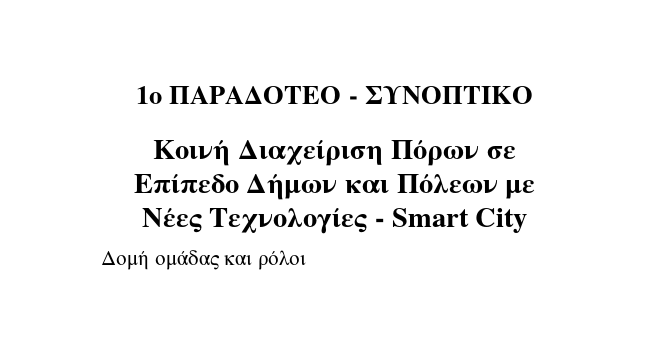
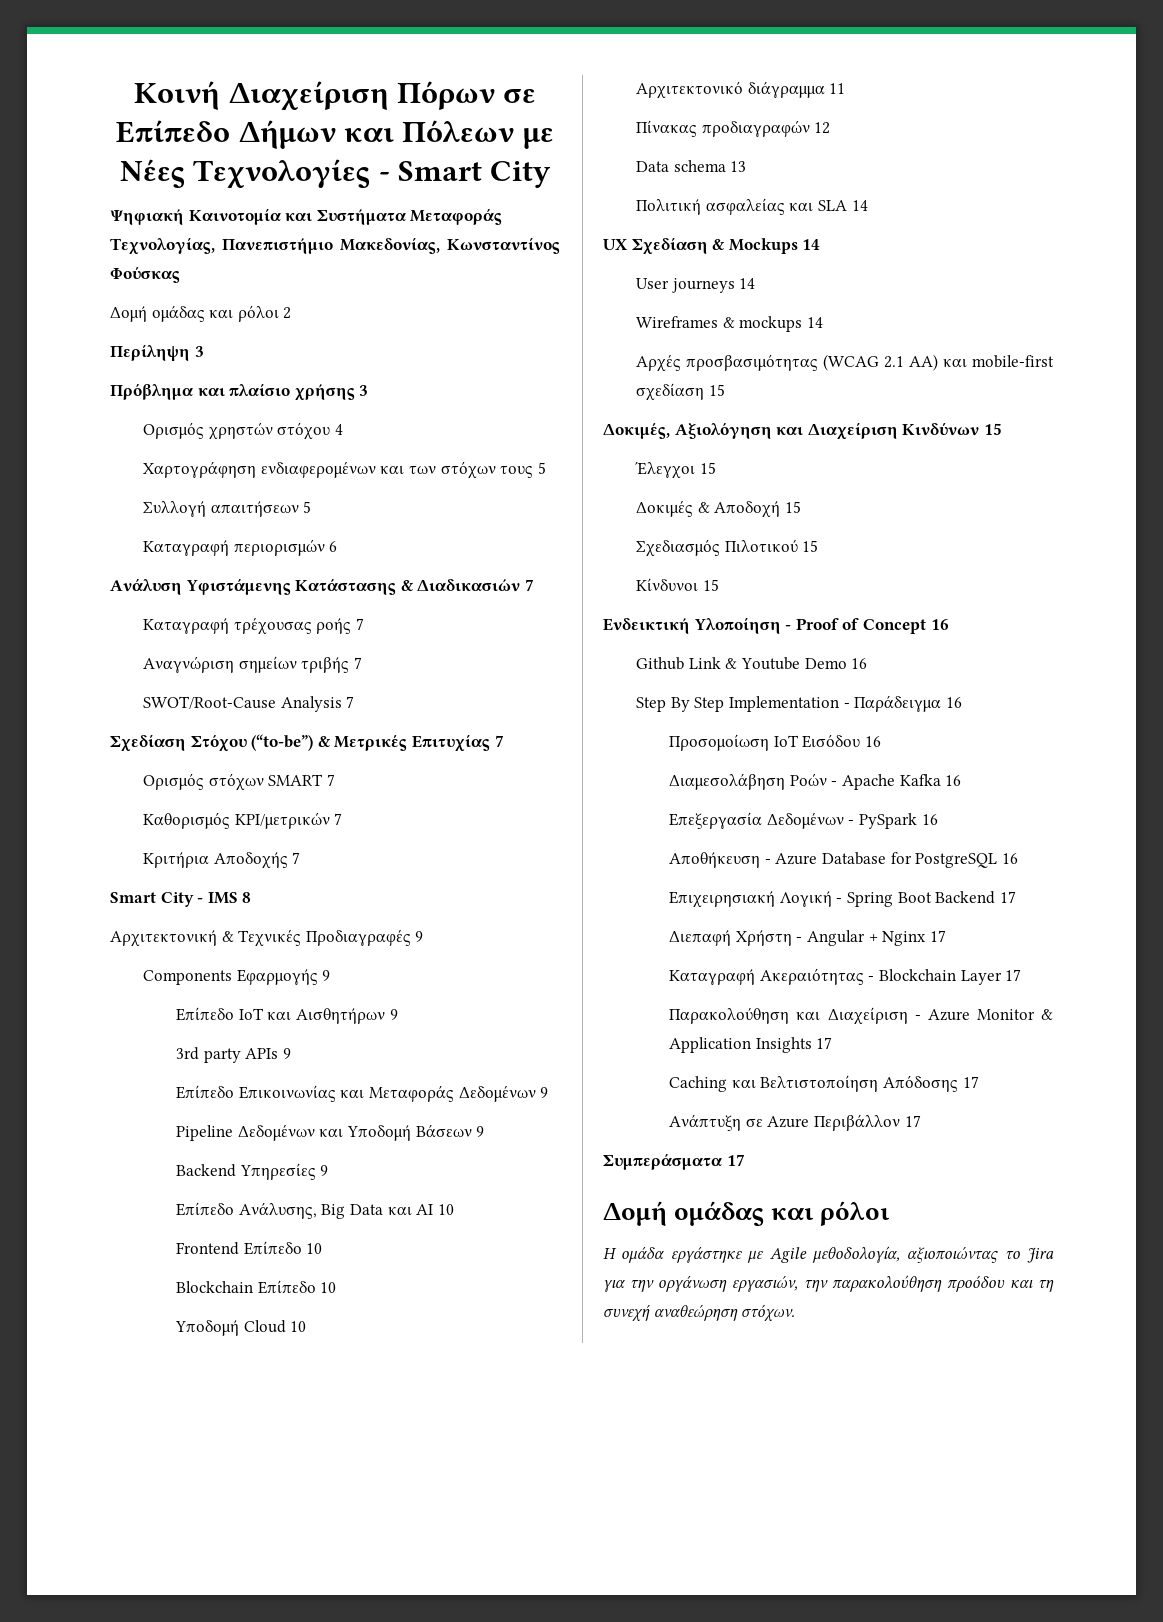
- 1ο ΠΑΡΑΔΟΤΕΟ - ΣΥΝΟΠΤΙΚΟ
+ Ψηφιακή Καινοτομία και Συστήματα Μεταφοράς Τεχνολογίας, Πανεπιστήμιο Μακεδονίας, Κωνσταντίνος Φούσκας
+ Δομή ομάδας και ρόλοι 2
+ Περίληψη 3
+ Πρόβλημα και πλαίσιο χρήσης 3
+ Ορισμός χρηστών στόχου 4
+ Χαρτογράφηση ενδιαφερομένων και των στόχων τους 5
+ Συλλογή απαιτήσεων 5
+ Καταγραφή περιορισμών 6
+ Ανάλυση Υφιστάμενης Κατάστασης & Διαδικασιών 7
+ Καταγραφή τρέχουσας ροής 7
+ Αναγνώριση σημείων τριβής 7
+ SWOT/Root-Cause Analysis 7
+ Σχεδίαση Στόχου (“to‑be”) & Μετρικές Επιτυχίας 7
+ Ορισμός στόχων SMART 7
+ Καθορισμός KPI/μετρικών 7
+ Κριτήρια Αποδοχής 7
+ Smart City - ΙΜS 8
+ Αρχιτεκτονική & Τεχνικές Προδιαγραφές 9
+ Components Εφαρμογής 9
+ Επίπεδο IoT και Αισθητήρων 9
+ 3rd party APIs 9
+ Επίπεδο Επικοινωνίας και Μεταφοράς Δεδομένων 9
+ Pipeline Δεδομένων και Υποδομή Βάσεων 9
+ Backend Υπηρεσίες 9
+ Επίπεδο Ανάλυσης, Big Data και AI 10
+ Frontend Επίπεδο 10
+ Blockchain Επίπεδο 10
+ Υποδομή Cloud 10
+ Αρχιτεκτονικό διάγραμμα 11
+ Πίνακας προδιαγραφών 12
+ Data schema 13
+ Πολιτική ασφαλείας και SLA 14
+ UX Σχεδίαση & Mockups 14
+ User journeys 14
+ Wireframes & mockups 14
+ Αρχές προσβασιμότητας (WCAG 2.1 AA) και mobile-first σχεδίαση 15
+ Δοκιμές, Αξιολόγηση και Διαχείριση Κινδύνων 15
+ Έλεγχοι 15
+ Δοκιμές & Αποδοχή 15
+ Σχεδιασμός Πιλοτικού 15
+ Κίνδυνοι 15
+ Ενδεικτική Υλοποίηση - Proof of Concept 16
+ Github Link & Youtube Demo 16
+ Step By Step Implementation - Παράδειγμα 16
+ Προσομοίωση IoT Εισόδου 16
+ Διαμεσολάβηση Ροών - Apache Kafka 16
+ Επεξεργασία Δεδομένων - PySpark 16
+ Αποθήκευση - Azure Database for PostgreSQL 16
+ Επιχειρησιακή Λογική - Spring Boot Backend 17
+ Διεπαφή Χρήστη - Angular + Nginx 17
+ Καταγραφή Ακεραιότητας - Blockchain Layer 17
+ Παρακολούθηση και Διαχείριση - Azure Monitor & Application Insights 17
+ Caching και Βελτιστοποίηση Απόδοσης 17
+ Ανάπτυξη σε Azure Περιβάλλον 17
+ Συμπεράσματα 17
  Δομή ομάδας και ρόλοι
+ Η ομάδα εργάστηκε με Agile μεθοδολογία, αξιοποιώντας το Jira για την οργάνωση εργασιών, την παρακολούθηση προόδου και τη συνεχή αναθεώρηση στόχων.

